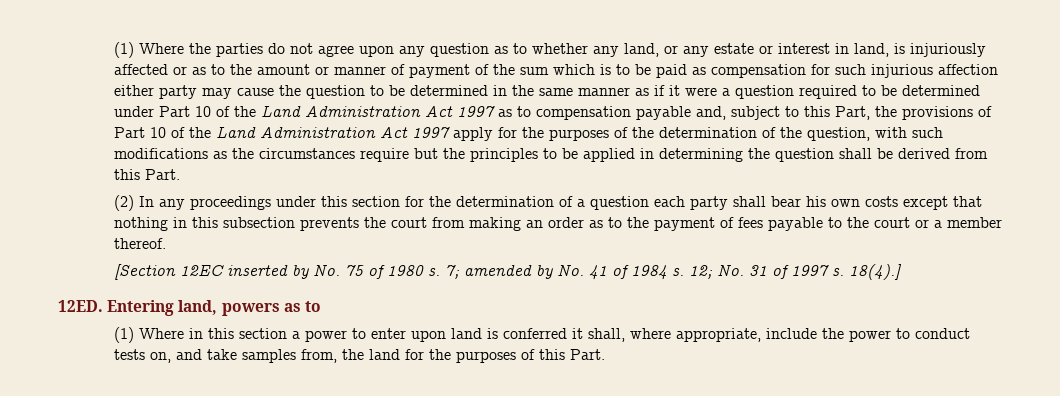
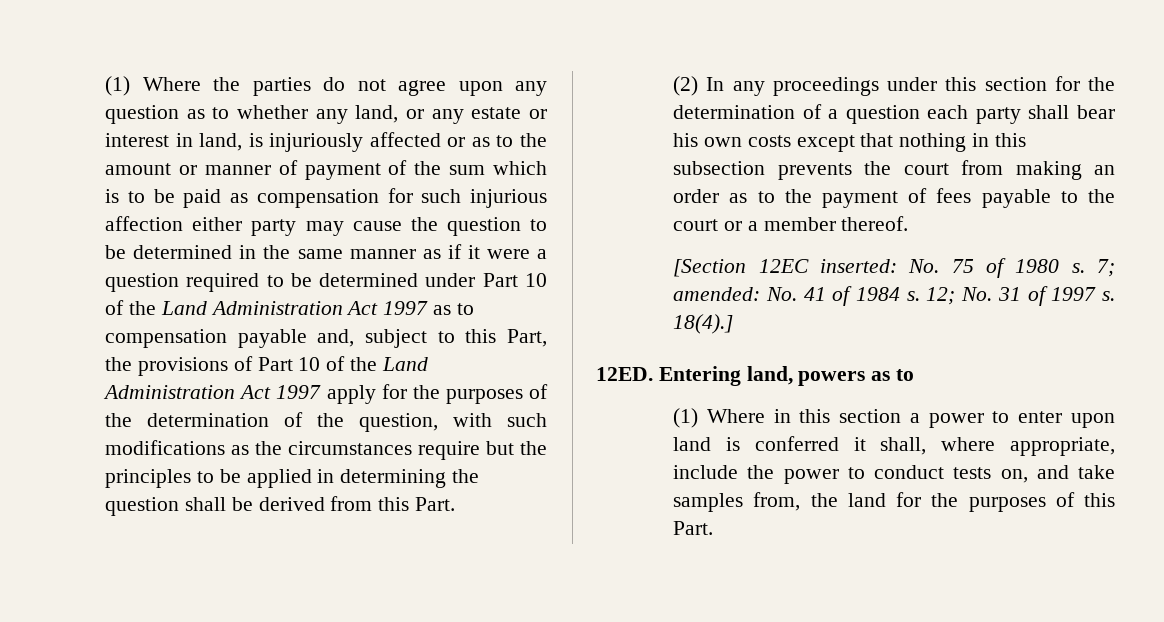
- [Section 12EC inserted by No. 75 of 1980 s.
+ [Section 12EC inserted: No. 75 of 1980 s.
- 7; amended by No. 41 of 1984 s.
+ 7; amended: No. 41 of 1984 s.

